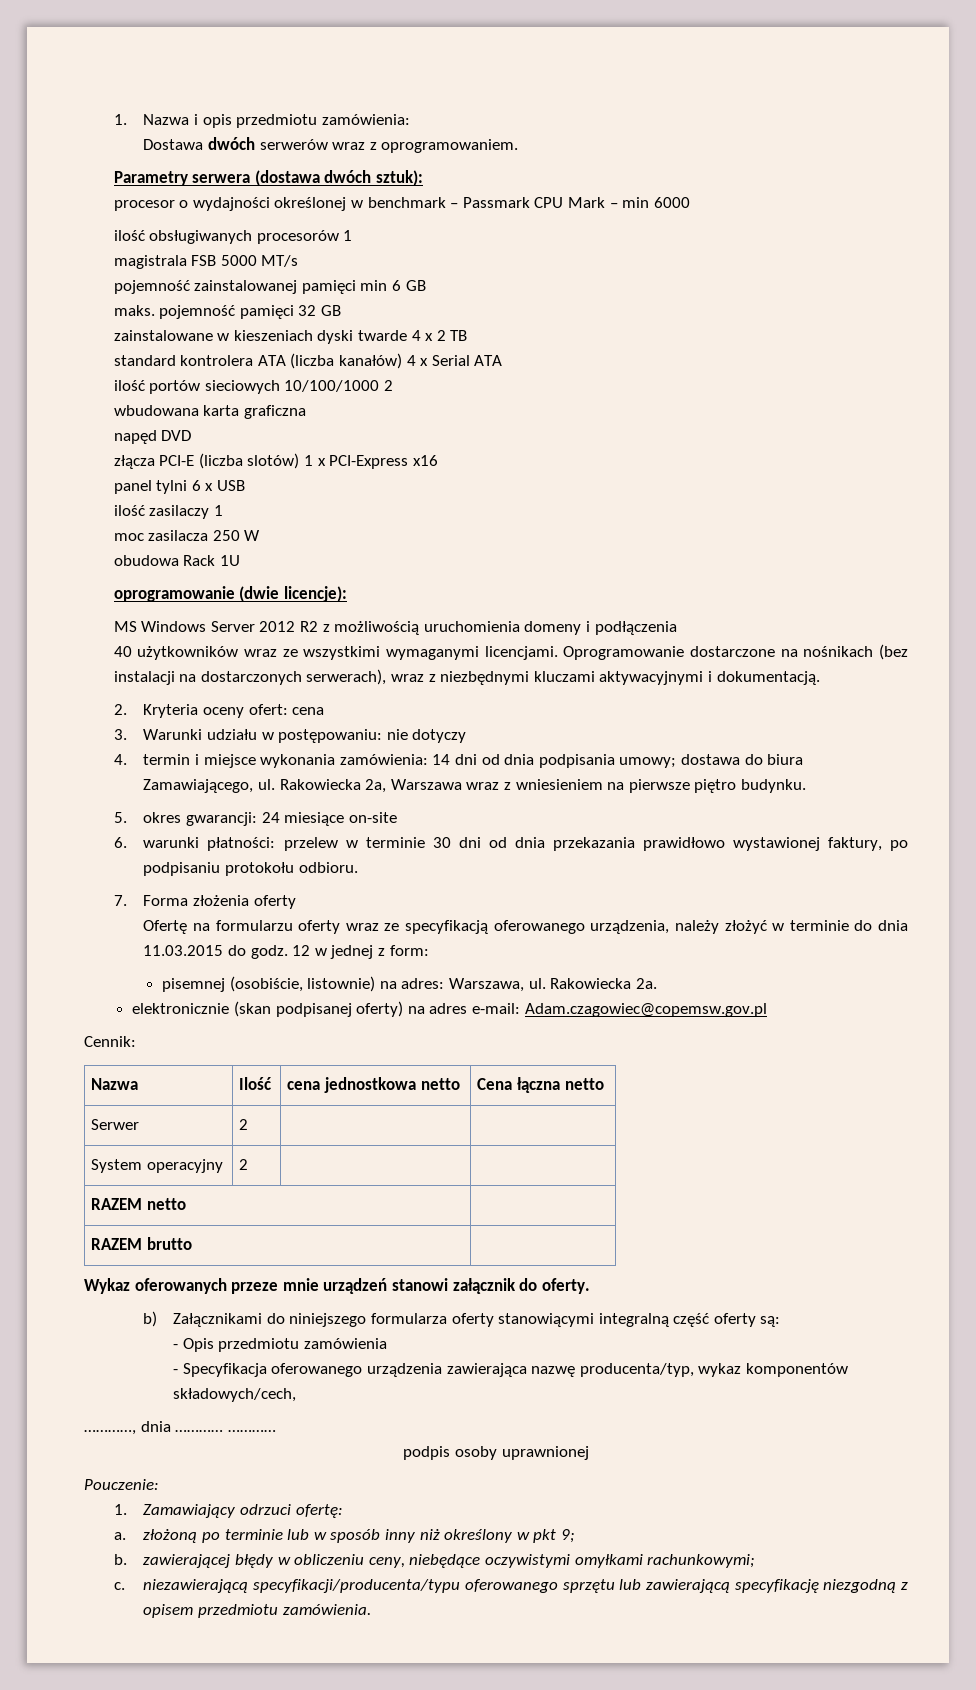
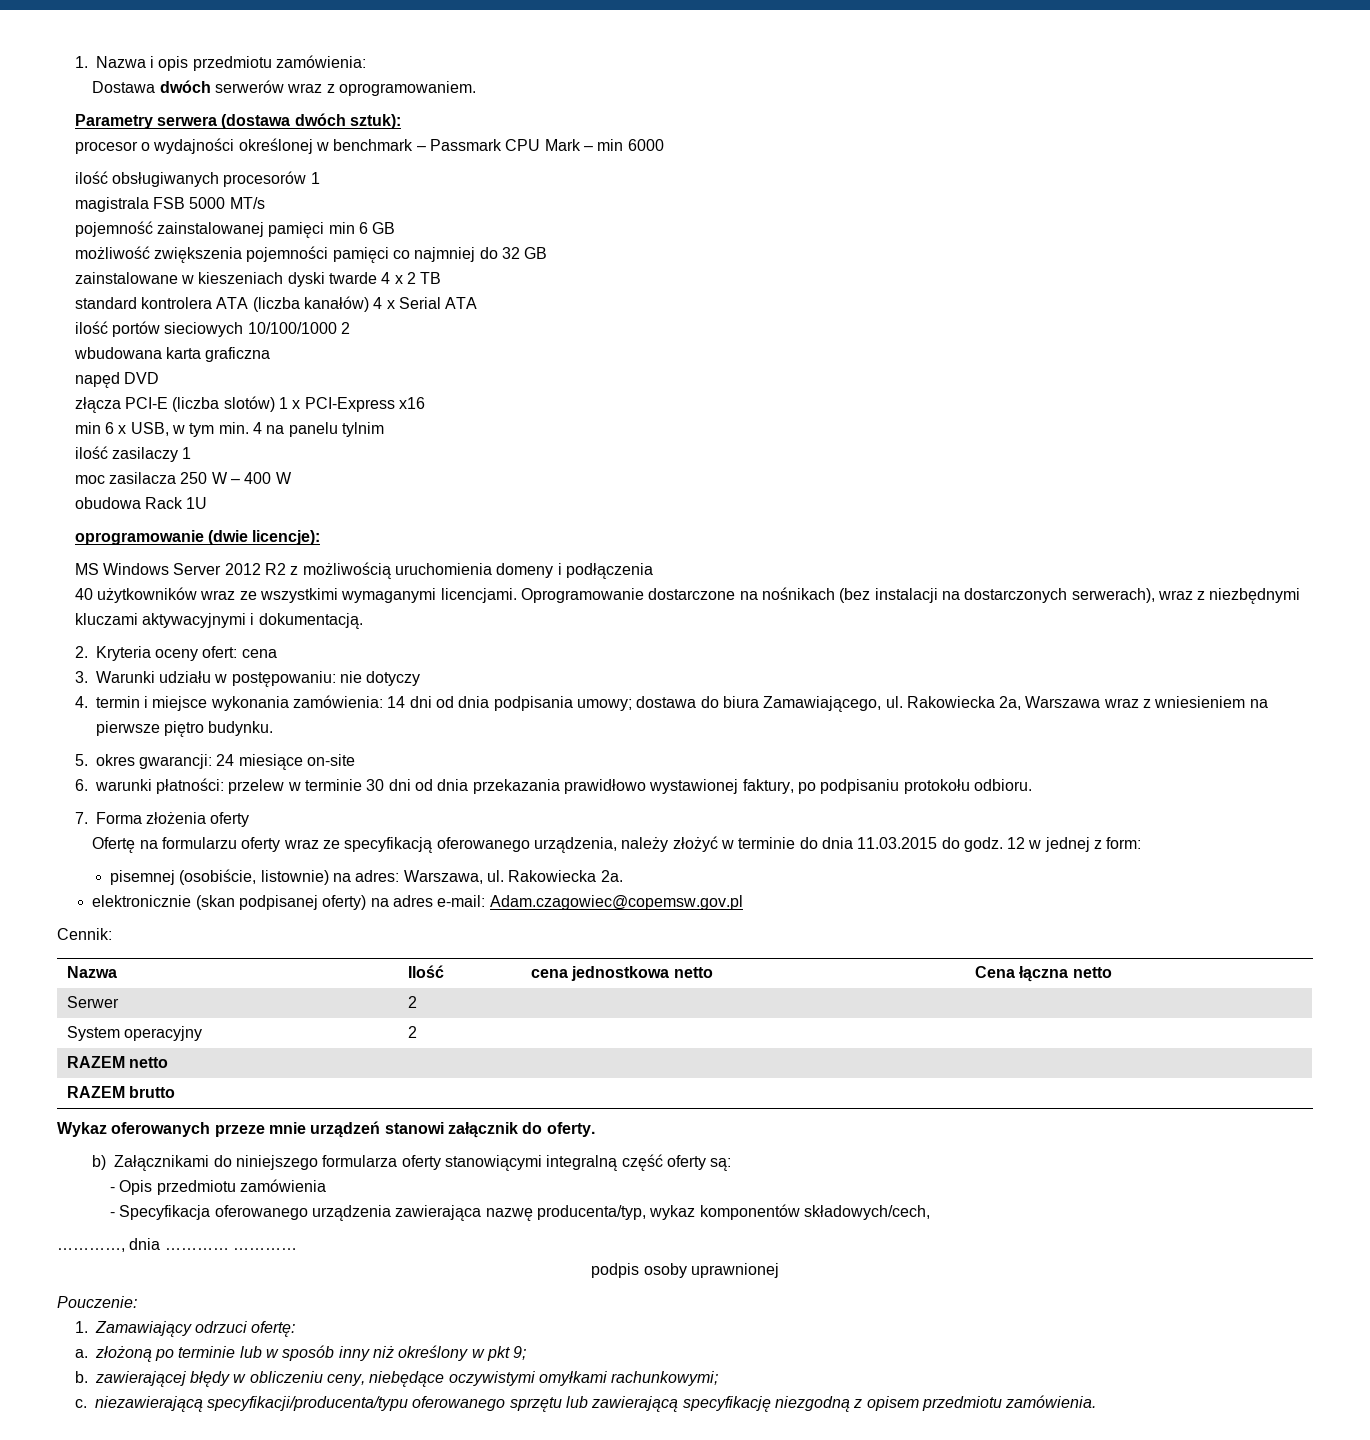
- maks. pojemność pamięci 32 GB
+ możliwość zwiększenia pojemności pamięci co najmniej do 32 GB
- panel tylni 6 x USB
+ min 6 x USB, w tym min. 4 na panelu tylnim
- moc zasilacza 250 W
+ moc zasilacza 250 W – 400 W

